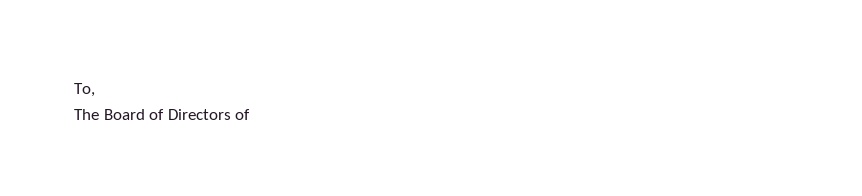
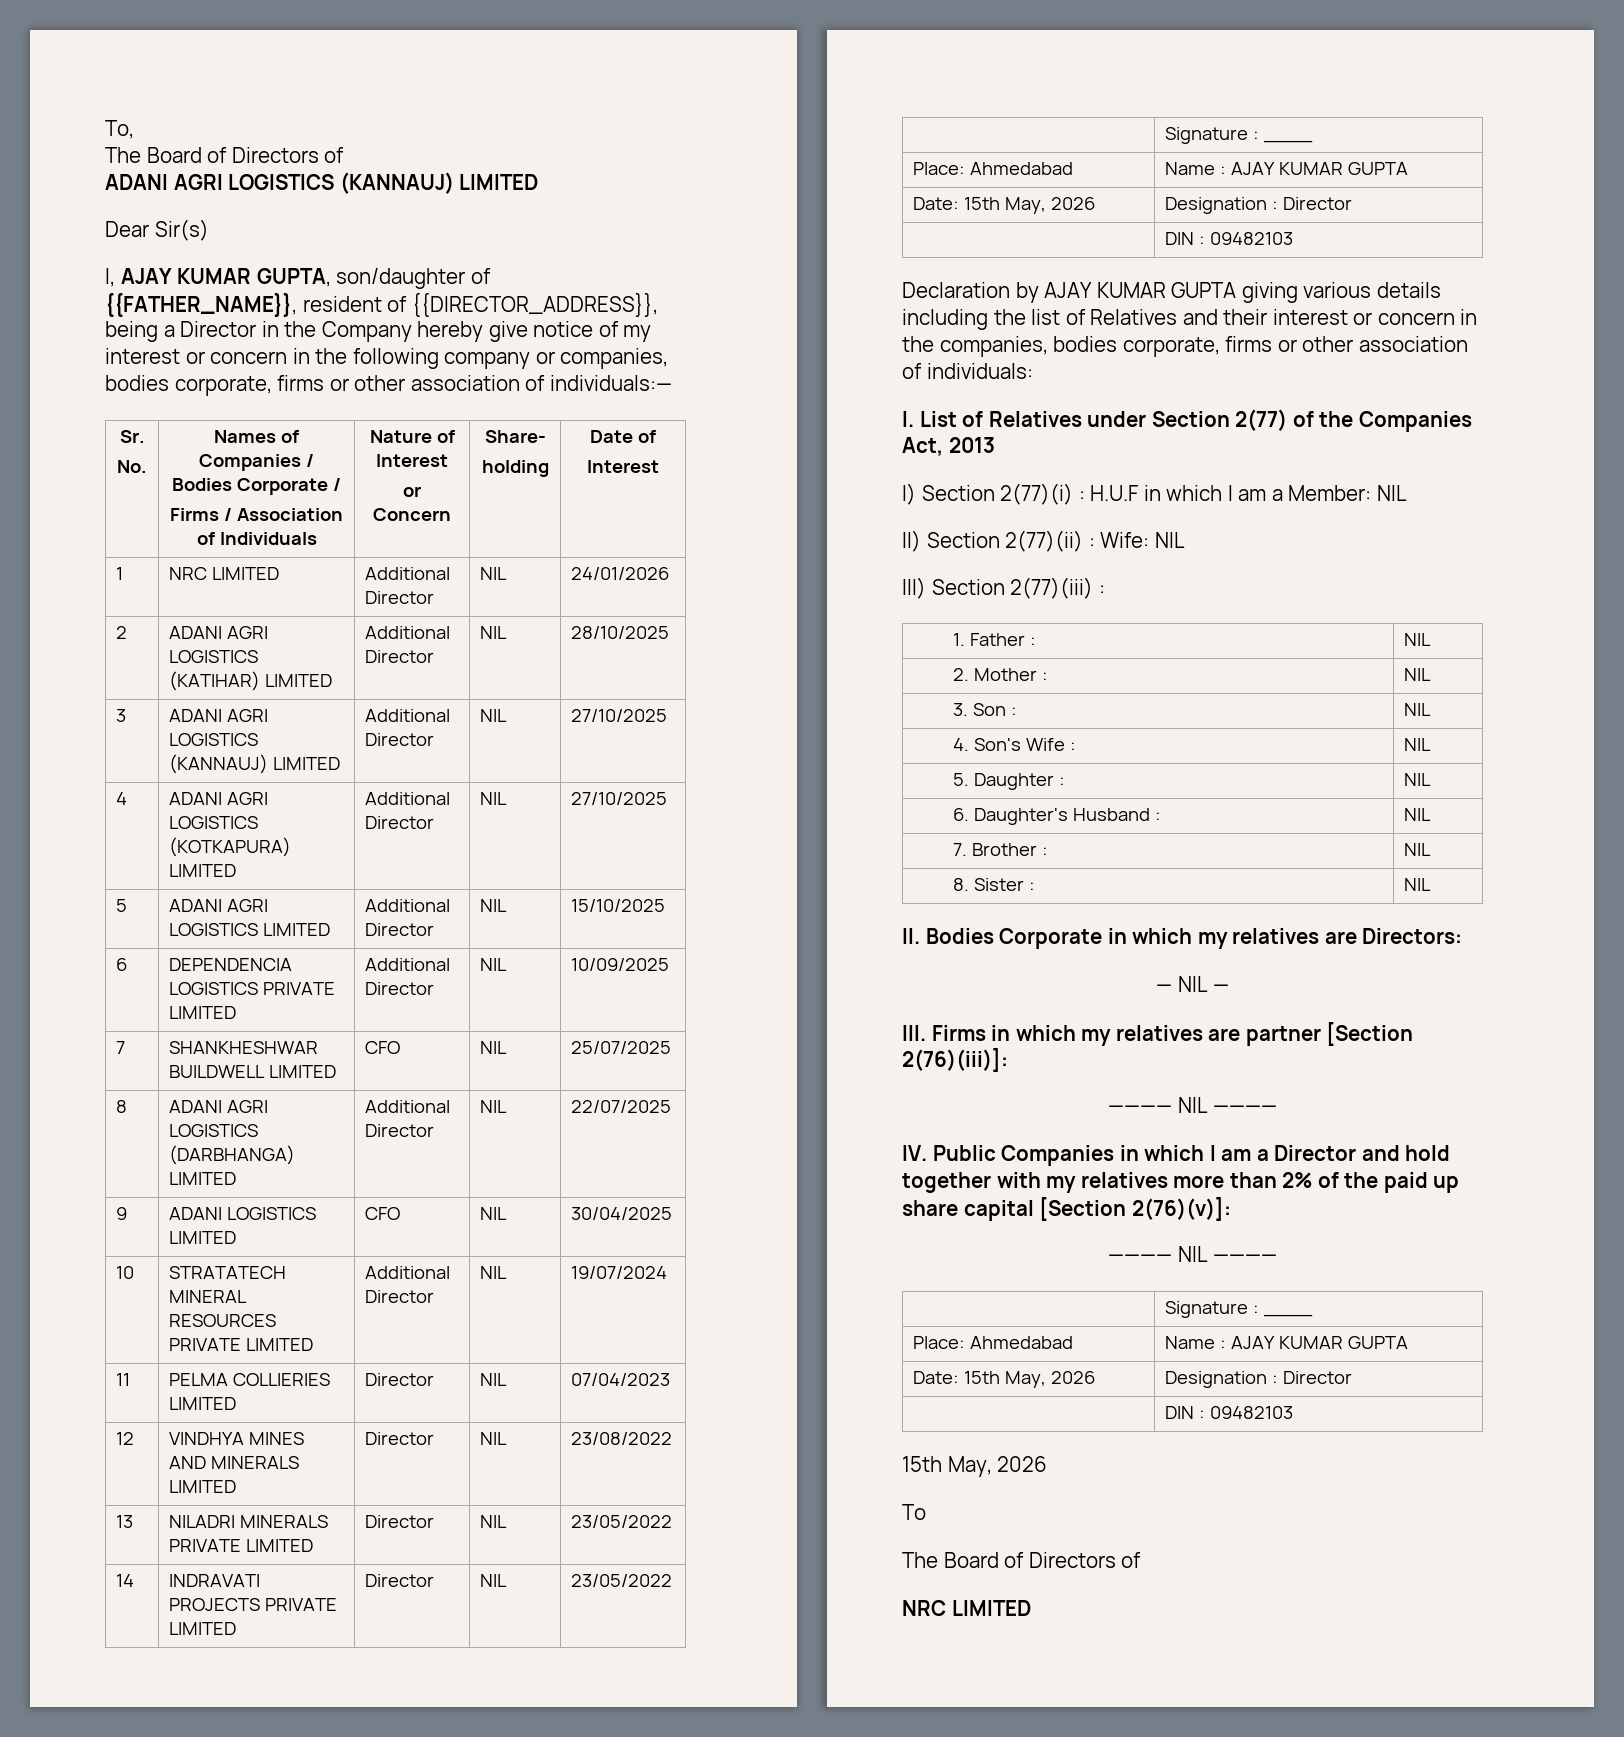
  To,
  The Board of Directors of
+ ADANI AGRI LOGISTICS (KANNAUJ) LIMITED
+ Dear Sir(s)
+ I, AJAY KUMAR GUPTA, son/daughter of {{FATHER_NAME}}, resident of {{DIRECTOR_ADDRESS}}, being a Director in the Company hereby give notice of my interest or concern in the following company or companies, bodies corporate, firms or other association of individuals:—
+ Sr.
+ No. | Names of Companies / Bodies Corporate /
+ Firms / Association of Individuals | Nature of Interest
+ or Concern | Share-
+ holding | Date of
+ Interest
+ 1 | NRC LIMITED | Additional Director | NIL | 24/01/2026
+ 2 | ADANI AGRI LOGISTICS (KATIHAR) LIMITED | Additional Director | NIL | 28/10/2025
+ 3 | ADANI AGRI LOGISTICS (KANNAUJ) LIMITED | Additional Director | NIL | 27/10/2025
+ 4 | ADANI AGRI LOGISTICS (KOTKAPURA) LIMITED | Additional Director | NIL | 27/10/2025
+ 5 | ADANI AGRI LOGISTICS LIMITED | Additional Director | NIL | 15/10/2025
+ 6 | DEPENDENCIA LOGISTICS PRIVATE LIMITED | Additional Director | NIL | 10/09/2025
+ 7 | SHANKHESHWAR BUILDWELL LIMITED | CFO | NIL | 25/07/2025
+ 8 | ADANI AGRI LOGISTICS (DARBHANGA) LIMITED | Additional Director | NIL | 22/07/2025
+ 9 | ADANI LOGISTICS LIMITED | CFO | NIL | 30/04/2025
+ 10 | STRATATECH MINERAL RESOURCES PRIVATE LIMITED | Additional Director | NIL | 19/07/2024
+ 11 | PELMA COLLIERIES LIMITED | Director | NIL | 07/04/2023
+ 12 | VINDHYA MINES AND MINERALS LIMITED | Director | NIL | 23/08/2022
+ 13 | NILADRI MINERALS PRIVATE LIMITED | Director | NIL | 23/05/2022
+ 14 | INDRAVATI PROJECTS PRIVATE LIMITED | Director | NIL | 23/05/2022
+ | Signature : ____
+ Place: Ahmedabad | Name : AJAY KUMAR GUPTA
+ Date: 15th May, 2026 | Designation : Director
+ | DIN : 09482103
+ Declaration by AJAY KUMAR GUPTA giving various details including the list of Relatives and their interest or concern in the companies, bodies corporate, firms or other association of individuals:
+ I. List of Relatives under Section 2(77) of the Companies Act, 2013
+ I) Section 2(77)(i) : H.U.F in which I am a Member: NIL
+ II) Section 2(77)(ii) : Wife: NIL
+ III) Section 2(77)(iii) :
+ 1. Father : | NIL
+ 2. Mother : | NIL
+ 3. Son : | NIL
+ 4. Son's Wife : | NIL
+ 5. Daughter : | NIL
+ 6. Daughter's Husband : | NIL
+ 7. Brother : | NIL
+ 8. Sister : | NIL
+ II. Bodies Corporate in which my relatives are Directors:
+ — NIL —
+ III. Firms in which my relatives are partner [Section 2(76)(iii)]:
+ ———— NIL ————
+ IV. Public Companies in which I am a Director and hold together with my relatives more than 2% of the paid up share capital [Section 2(76)(v)]:
+ ———— NIL ————
+ | Signature : ____
+ Place: Ahmedabad | Name : AJAY KUMAR GUPTA
+ Date: 15th May, 2026 | Designation : Director
+ | DIN : 09482103
+ 15th May, 2026
+ To
+ The Board of Directors of
+ NRC LIMITED

